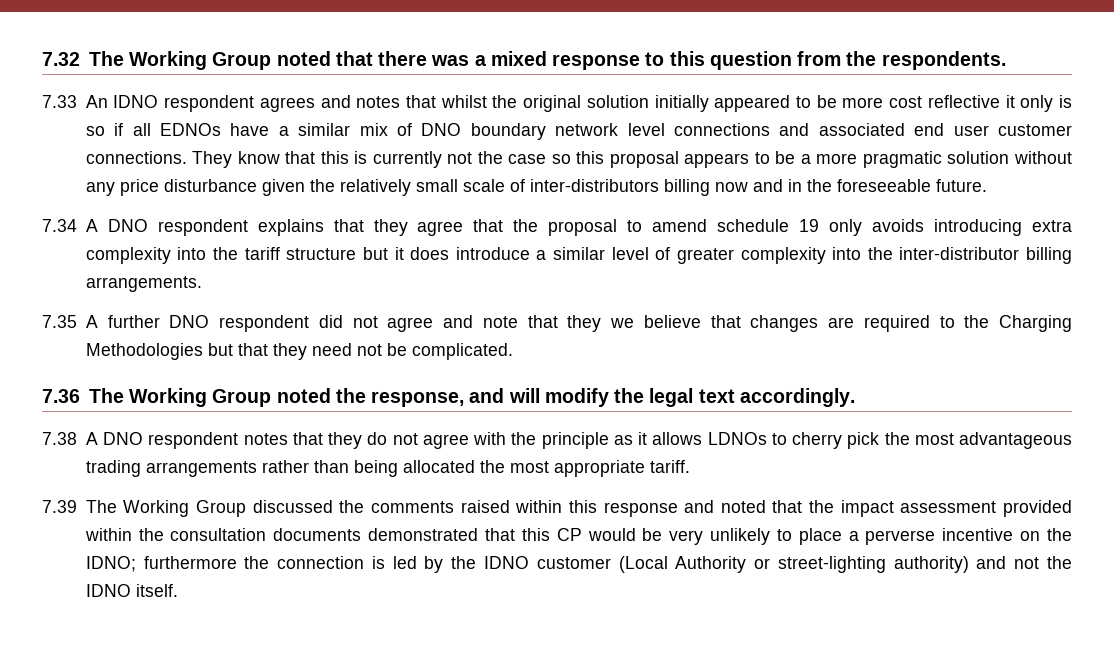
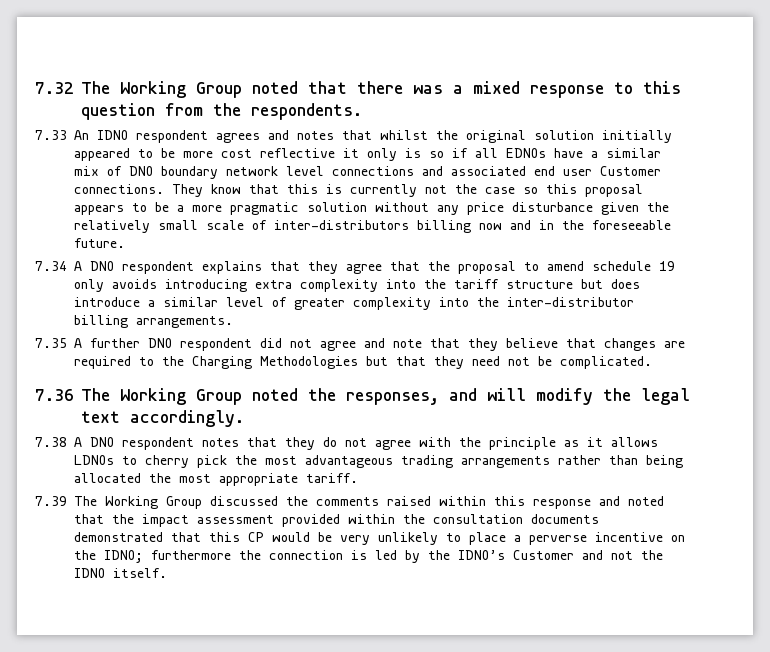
- 7.33 An IDNO respondent agrees and notes that whilst the original solution initially appeared to be more cost reflective it only is so if all EDNOs have a similar mix of DNO boundary network level connections and associated end user customer connections.
+ 7.33 An IDNO respondent agrees and notes that whilst the original solution initially appeared to be more cost reflective it only is so if all EDNOs have a similar mix of DNO boundary network level connections and associated end user Customer connections.
- 7.34 A DNO respondent explains that they agree that the proposal to amend schedule 19 only avoids introducing extra complexity into the tariff structure but it does introduce a similar level of greater complexity into the inter-distributor billing arrangements.
+ 7.34 A DNO respondent explains that they agree that the proposal to amend schedule 19 only avoids introducing extra complexity into the tariff structure but does introduce a similar level of greater complexity into the inter-distributor billing arrangements.
- 7.35 A further DNO respondent did not agree and note that they we believe that changes are required to the Charging Methodologies but that they need not be complicated.
+ 7.35 A further DNO respondent did not agree and note that they believe that changes are required to the Charging Methodologies but that they need not be complicated.
- 7.36 The Working Group noted the response, and will modify the legal text accordingly.
+ 7.36 The Working Group noted the responses, and will modify the legal text accordingly.
- 7.39 The Working Group discussed the comments raised within this response and noted that the impact assessment provided within the consultation documents demonstrated that this CP would be very unlikely to place a perverse incentive on the IDNO; furthermore the connection is led by the IDNO customer (Local Authority or street-lighting authority) and not the IDNO itself.
+ 7.39 The Working Group discussed the comments raised within this response and noted that the impact assessment provided within the consultation documents demonstrated that this CP would be very unlikely to place a perverse incentive on the IDNO; furthermore the connection is led by the IDNO’s Customer and not the IDNO itself.

